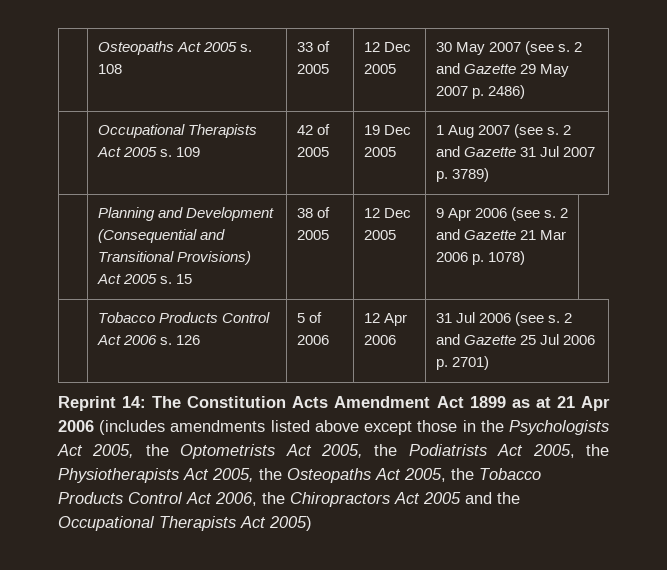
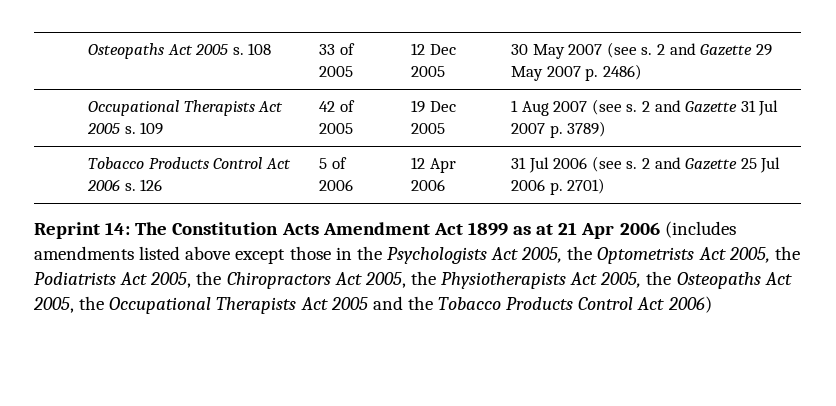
- | Planning and Development (Consequential and Transitional Provisions) Act 2005 s. 15 | 38 of 2005 | 12 Dec 2005 | 9 Apr 2006 (see s. 2 and Gazette 21 Mar 2006 p. 1078)
- Reprint 14: The Constitution Acts Amendment Act 1899 as at 21 Apr 2006 (includes amendments listed above except those in the Psychologists Act 2005, the Optometrists Act 2005, the Podiatrists Act 2005, the Physiotherapists Act 2005, the Osteopaths Act 2005, the Tobacco Products Control Act 2006, the Chiropractors Act 2005 and the Occupational Therapists Act 2005)
+ Reprint 14: The Constitution Acts Amendment Act 1899 as at 21 Apr 2006 (includes amendments listed above except those in the Psychologists Act 2005, the Optometrists Act 2005, the Podiatrists Act 2005, the Chiropractors Act 2005, the Physiotherapists Act 2005, the Osteopaths Act 2005, the Occupational Therapists Act 2005 and the Tobacco Products Control Act 2006)

